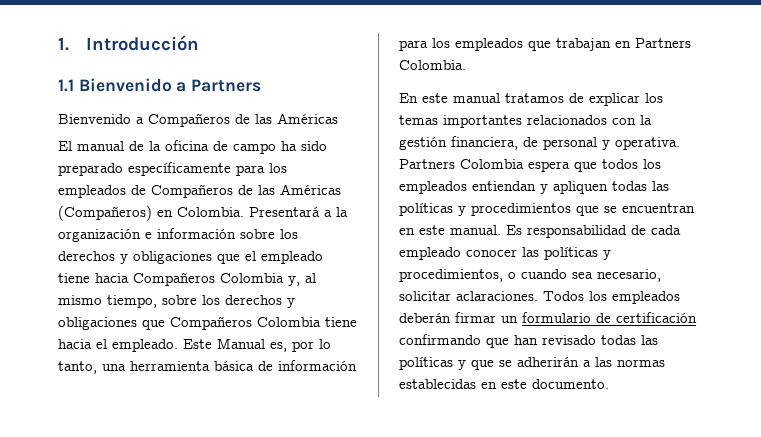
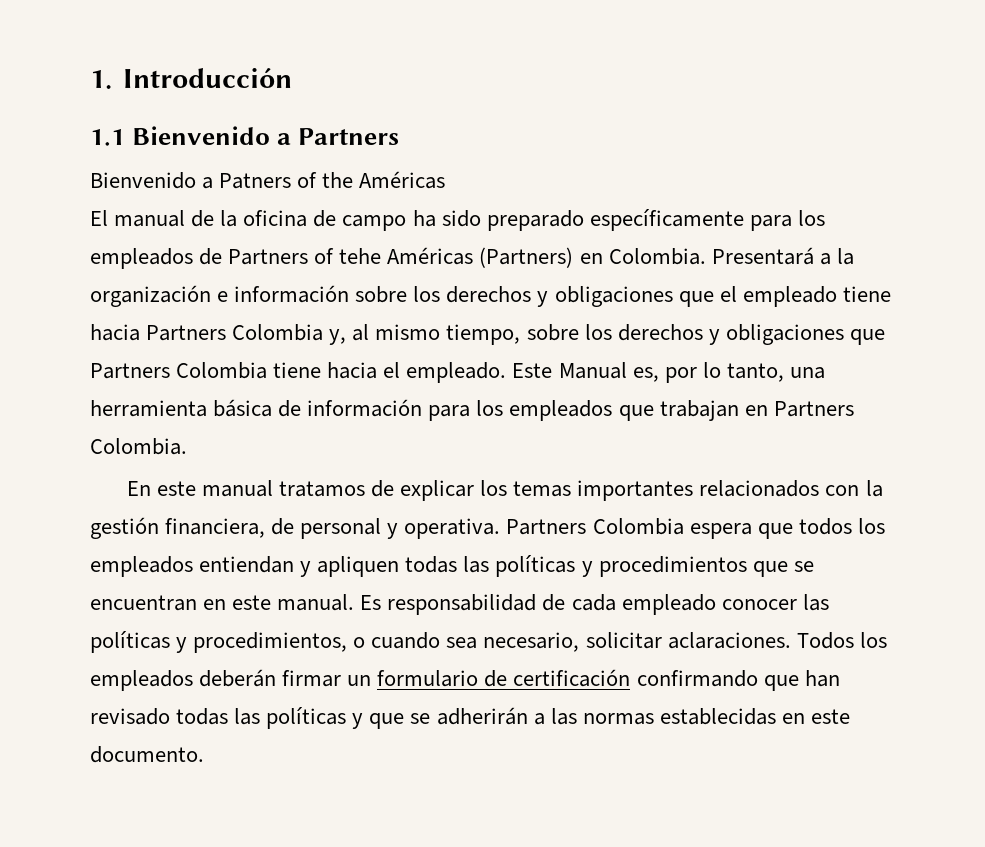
- Bienvenido a Compañeros de las Américas
+ Bienvenido a Patners of the Américas
- El manual de la oficina de campo ha sido preparado específicamente para los empleados de Compañeros de las Américas (Compañeros) en Colombia.
+ El manual de la oficina de campo ha sido preparado específicamente para los empleados de Partners of tehe Américas (Partners) en Colombia.
- Presentará a la organización e información sobre los derechos y obligaciones que el empleado tiene hacia Compañeros Colombia y, al mismo tiempo, sobre los derechos y obligaciones que Compañeros Colombia tiene hacia el empleado.
+ Presentará a la organización e información sobre los derechos y obligaciones que el empleado tiene hacia Partners Colombia y, al mismo tiempo, sobre los derechos y obligaciones que Partners Colombia tiene hacia el empleado.

